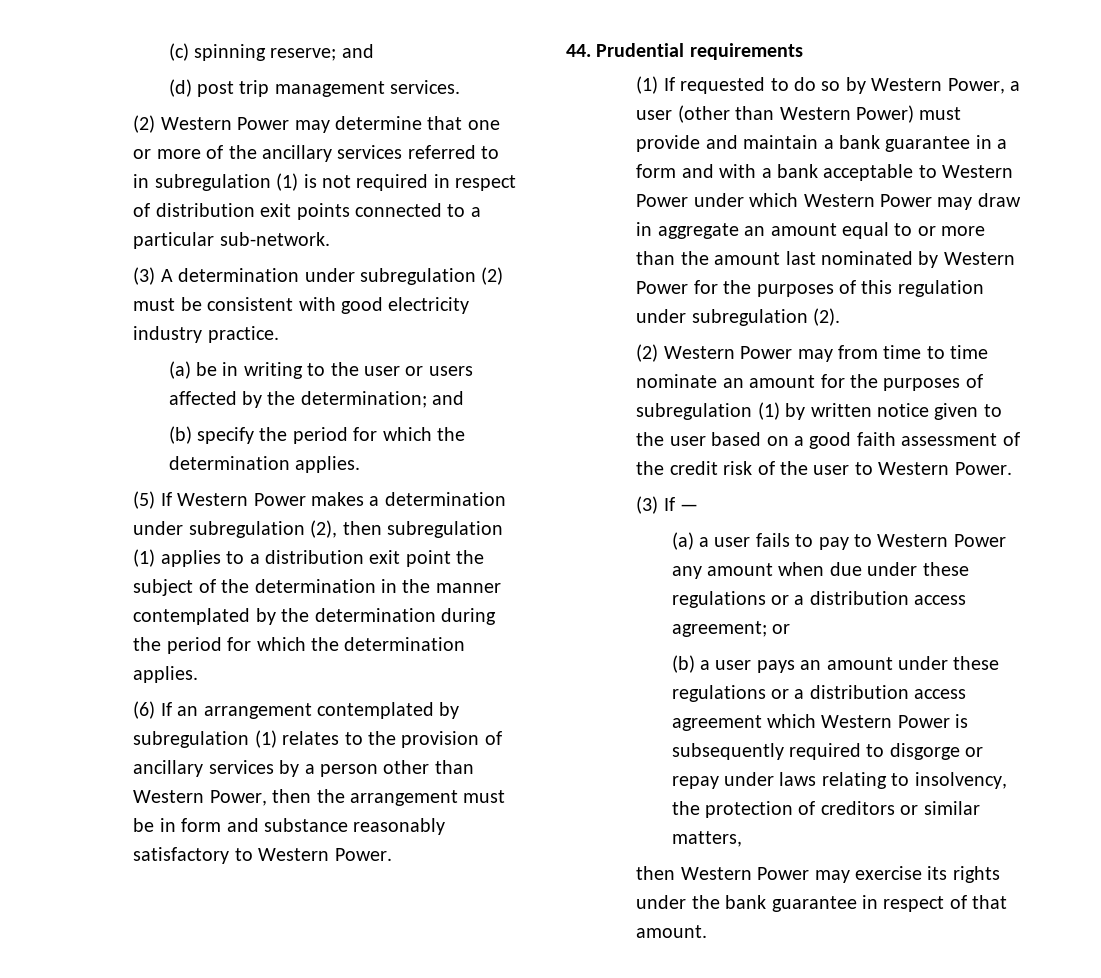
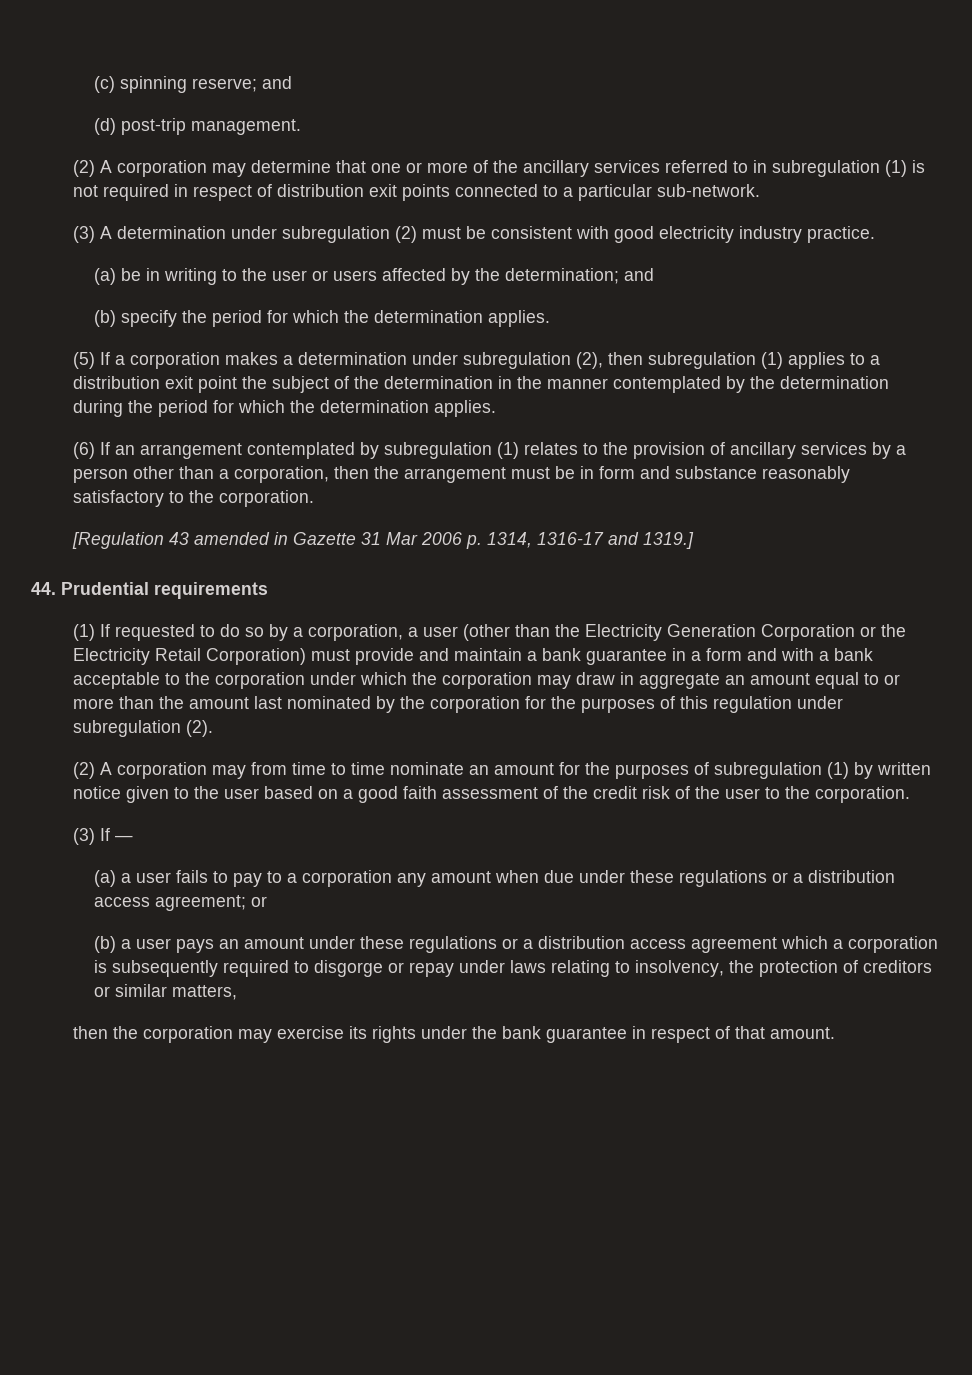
- (d) post trip management services.
- (2) Western Power may determine that one or more of the ancillary services referred to in subregulation (1) is not required in respect of distribution exit points connected to a particular sub-network.
+ (d) post-trip management.
+ (2) A corporation may determine that one or more of the ancillary services referred to in subregulation (1) is not required in respect of distribution exit points connected to a particular sub-network.
- (5) If Western Power makes a determination under subregulation (2), then subregulation (1) applies to a distribution exit point the subject of the determination in the manner contemplated by the determination during the period for which the determination applies.
+ (5) If a corporation makes a determination under subregulation (2), then subregulation (1) applies to a distribution exit point the subject of the determination in the manner contemplated by the determination during the period for which the determination applies.
- (6) If an arrangement contemplated by subregulation (1) relates to the provision of ancillary services by a person other than Western Power, then the arrangement must be in form and substance reasonably satisfactory to Western Power.
+ (6) If an arrangement contemplated by subregulation (1) relates to the provision of ancillary services by a person other than a corporation, then the arrangement must be in form and substance reasonably satisfactory to the corporation.
+ [Regulation 43 amended in Gazette 31 Mar 2006 p. 1314, 1316-17 and 1319.]
- (1) If requested to do so by Western Power, a user (other than Western Power) must provide and maintain a bank guarantee in a form and with a bank acceptable to Western Power under which Western Power may draw in aggregate an amount equal to or more than the amount last nominated by Western Power for the purposes of this regulation under subregulation (2).
+ (1) If requested to do so by a corporation, a user (other than the Electricity Generation Corporation or the Electricity Retail Corporation) must provide and maintain a bank guarantee in a form and with a bank acceptable to the corporation under which the corporation may draw in aggregate an amount equal to or more than the amount last nominated by the corporation for the purposes of this regulation under subregulation (2).
- (2) Western Power may from time to time nominate an amount for the purposes of subregulation (1) by written notice given to the user based on a good faith assessment of the credit risk of the user to Western Power.
+ (2) A corporation may from time to time nominate an amount for the purposes of subregulation (1) by written notice given to the user based on a good faith assessment of the credit risk of the user to the corporation.
- (a) a user fails to pay to Western Power any amount when due under these regulations or a distribution access agreement; or
+ (a) a user fails to pay to a corporation any amount when due under these regulations or a distribution access agreement; or
- (b) a user pays an amount under these regulations or a distribution access agreement which Western Power is subsequently required to disgorge or repay under laws relating to insolvency, the protection of creditors or similar matters,
+ (b) a user pays an amount under these regulations or a distribution access agreement which a corporation is subsequently required to disgorge or repay under laws relating to insolvency, the protection of creditors or similar matters,
- then Western Power may exercise its rights under the bank guarantee in respect of that amount.
+ then the corporation may exercise its rights under the bank guarantee in respect of that amount.

